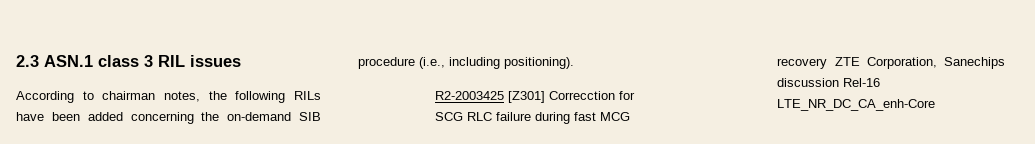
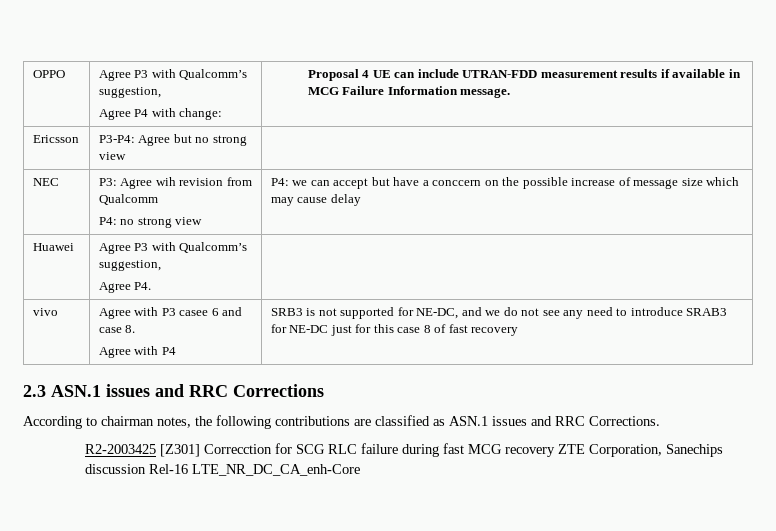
- 2.3 ASN.1 class 3 RIL issues
+ OPPO | Agree P3 with Qualcomm’s suggestion,
+ Agree P4 with change: | Proposal 4 UE can include UTRAN-FDD measurement results if available in MCG Failure Information message.
+ Ericsson | P3-P4: Agree but no strong view |
+ NEC | P3: Agree wih revision from Qualcomm
+ P4: no strong view | P4: we can accept but have a conccern on the possible increase of message size which may cause delay
+ Huawei | Agree P3 with Qualcomm’s suggestion,
+ Agree P4. |
+ vivo | Agree with P3 casee 6 and case 8.
+ Agree with P4 | SRB3 is not supported for NE-DC, and we do not see any need to introduce SRAB3 for NE-DC just for this case 8 of fast recovery
+ 2.3 ASN.1 issues and RRC Corrections
- According to chairman notes, the following RILs have been added concerning the on-demand SIB procedure (i.e., including positioning).
+ According to chairman notes, the following contributions are classified as ASN.1 issues and RRC Corrections.

